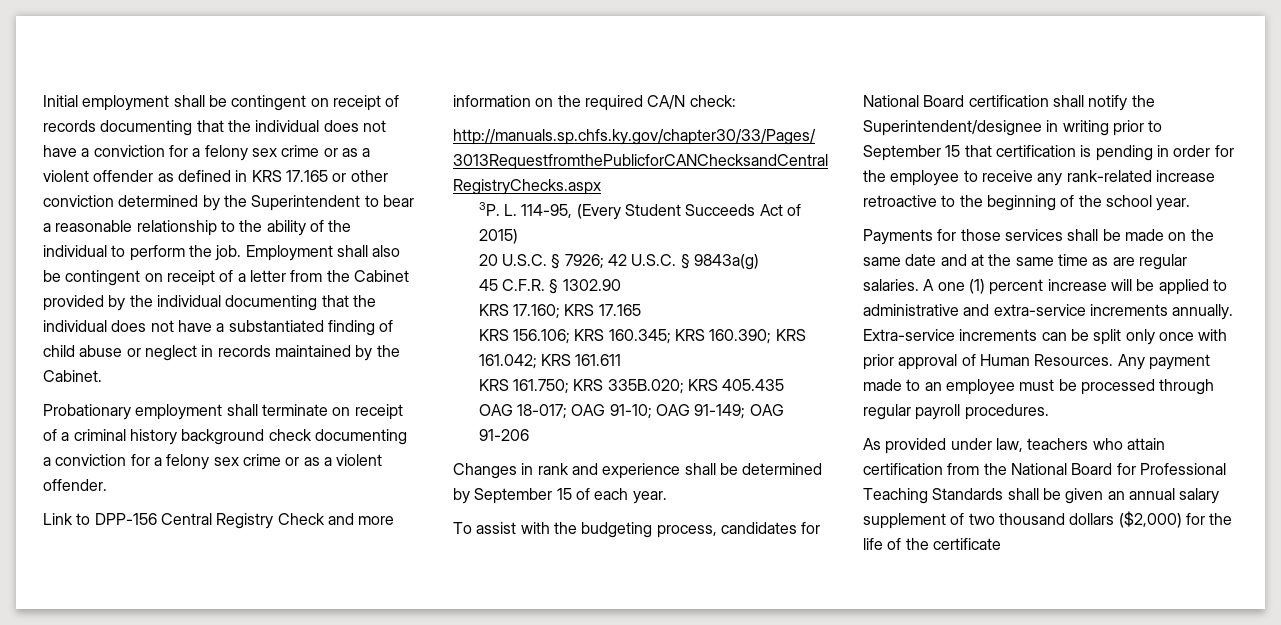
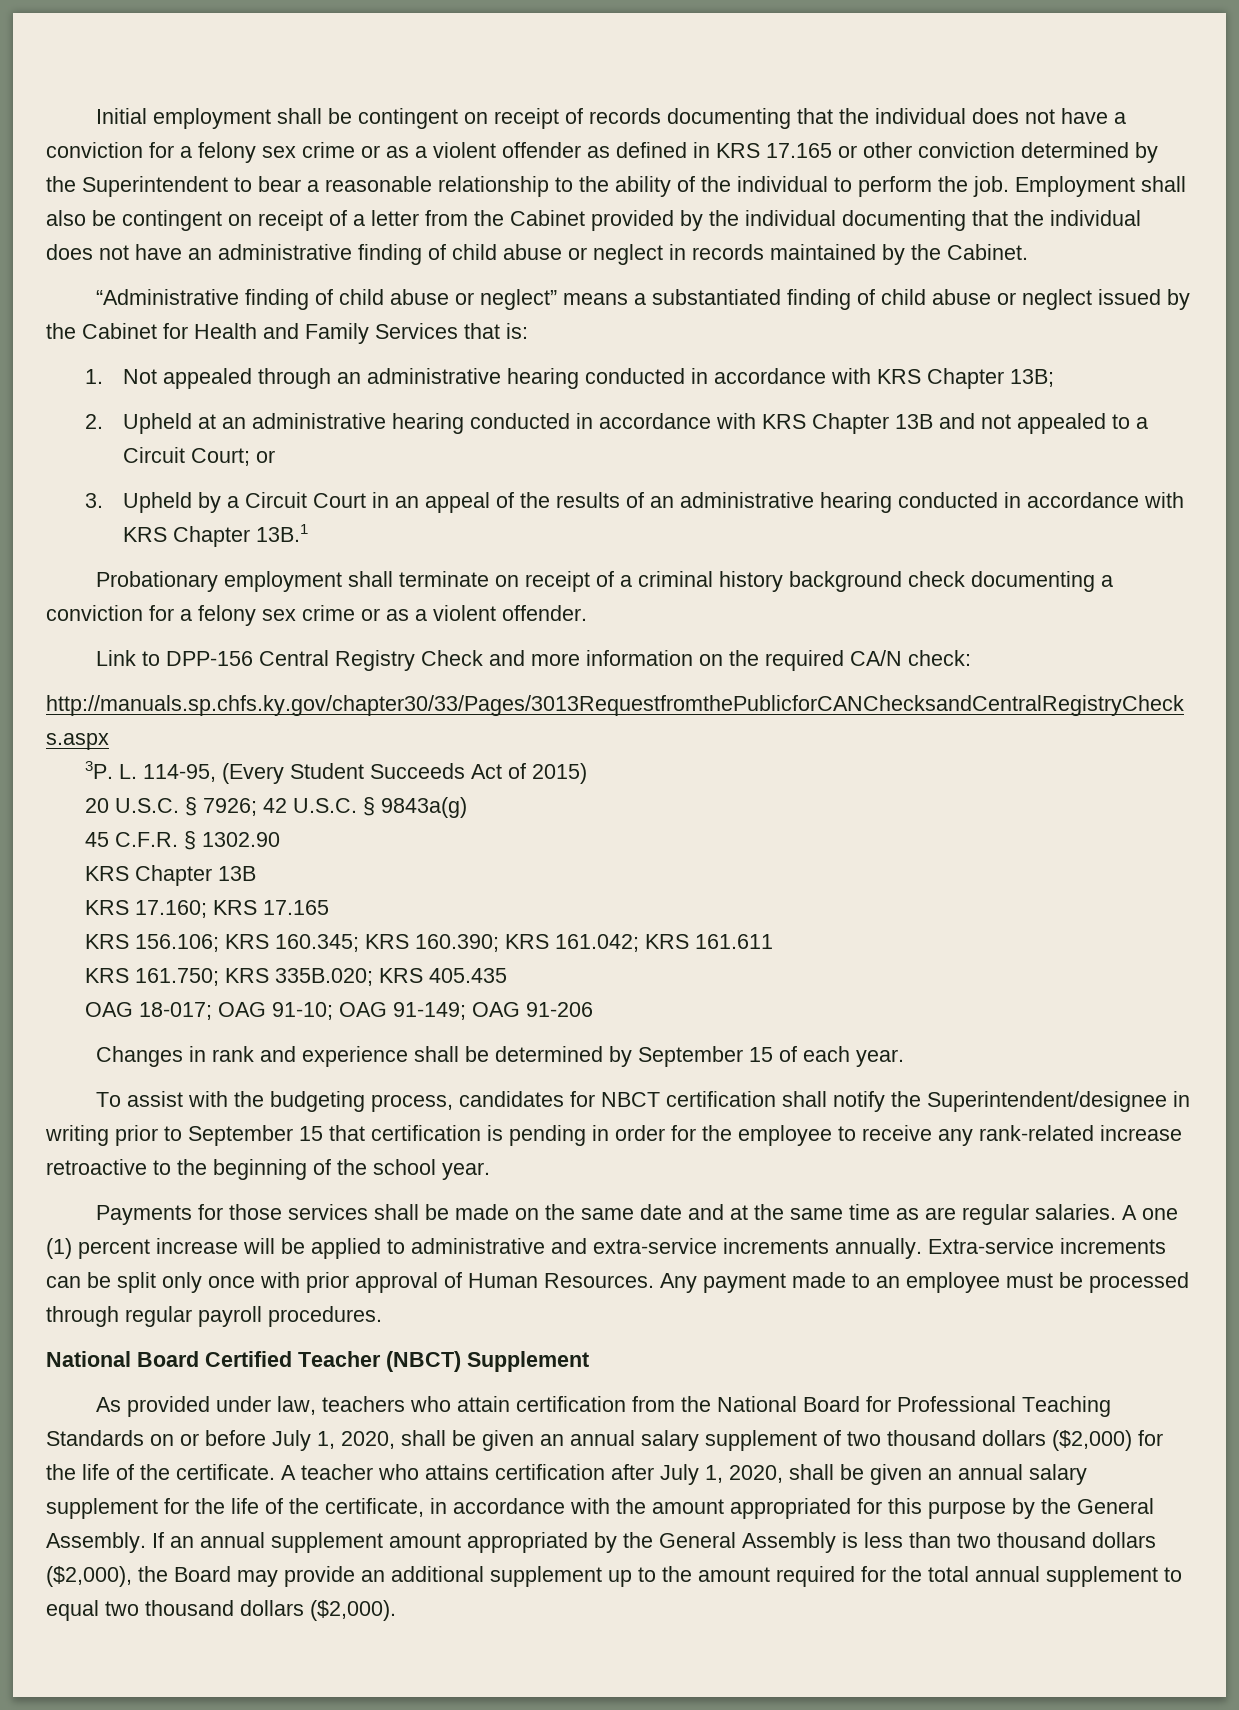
- Employment shall also be contingent on receipt of a letter from the Cabinet provided by the individual documenting that the individual does not have a substantiated finding of child abuse or neglect in records maintained by the Cabinet.
+ Employment shall also be contingent on receipt of a letter from the Cabinet provided by the individual documenting that the individual does not have an administrative finding of child abuse or neglect in records maintained by the Cabinet.
+ “Administrative finding of child abuse or neglect” means a substantiated finding of child abuse or neglect issued by the Cabinet for Health and Family Services that is:
+ 1. Not appealed through an administrative hearing conducted in accordance with KRS Chapter 13B;
+ 2. Upheld at an administrative hearing conducted in accordance with KRS Chapter 13B and not appealed to a Circuit Court; or
+ 3. Upheld by a Circuit Court in an appeal of the results of an administrative hearing conducted in accordance with KRS Chapter 13B.1
  45 C.F.R. § 1302.90
+ KRS Chapter 13B
- To assist with the budgeting process, candidates for National Board certification shall notify the Superintendent/designee in writing prior to September 15 that certification is pending in order for the employee to receive any rank-related increase retroactive to the beginning of the school year.
+ To assist with the budgeting process, candidates for NBCT certification shall notify the Superintendent/designee in writing prior to September 15 that certification is pending in order for the employee to receive any rank-related increase retroactive to the beginning of the school year.
+ National Board Certified Teacher (NBCT) Supplement
- As provided under law, teachers who attain certification from the National Board for Professional Teaching Standards shall be given an annual salary supplement of two thousand dollars ($2,000) for the life of the certificate
+ As provided under law, teachers who attain certification from the National Board for Professional Teaching Standards on or before July 1, 2020, shall be given an annual salary supplement of two thousand dollars ($2,000) for the life of the certificate. A teacher who attains certification after July 1, 2020, shall be given an annual salary supplement for the life of the certificate, in accordance with the amount appropriated for this purpose by the General Assembly. If an annual supplement amount appropriated by the General Assembly is less than two thousand dollars ($2,000), the Board may provide an additional supplement up to the amount required for the total annual supplement to equal two thousand dollars ($2,000).

